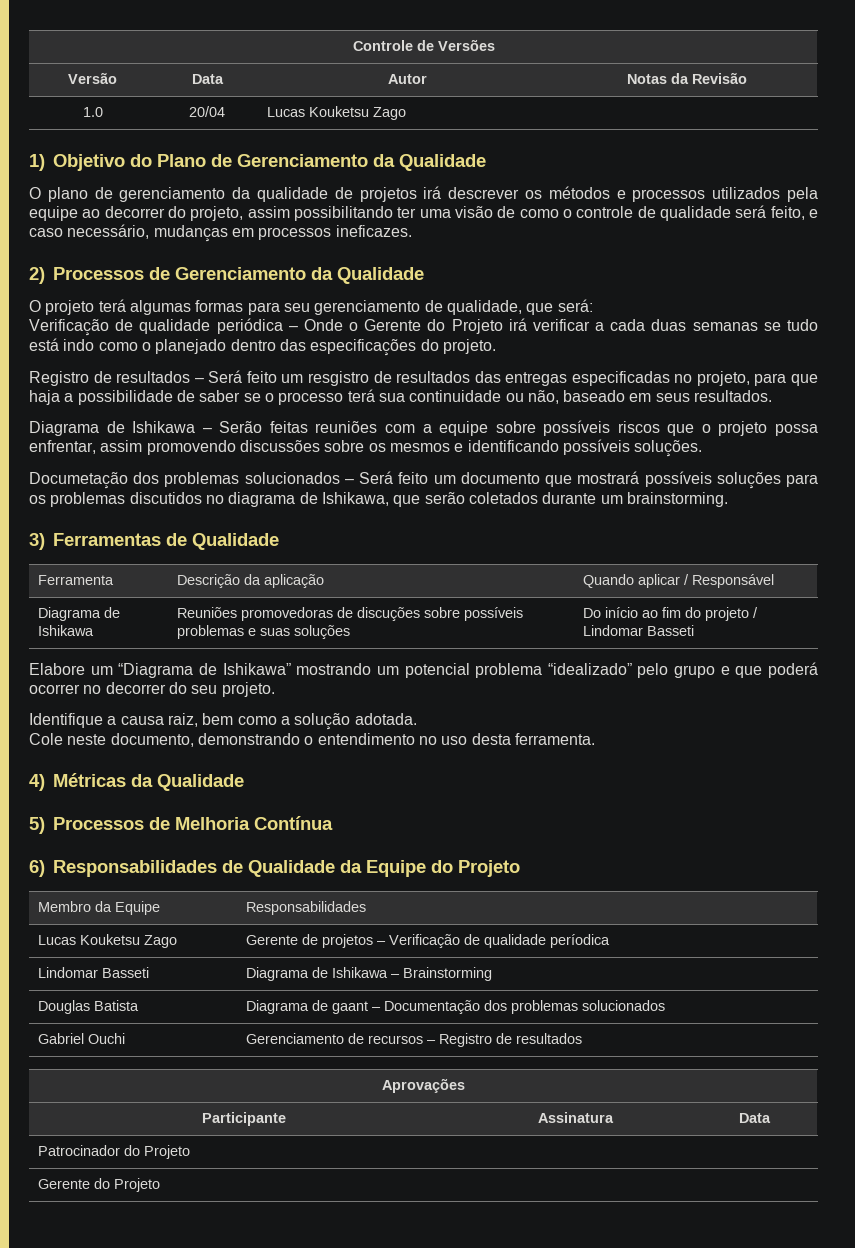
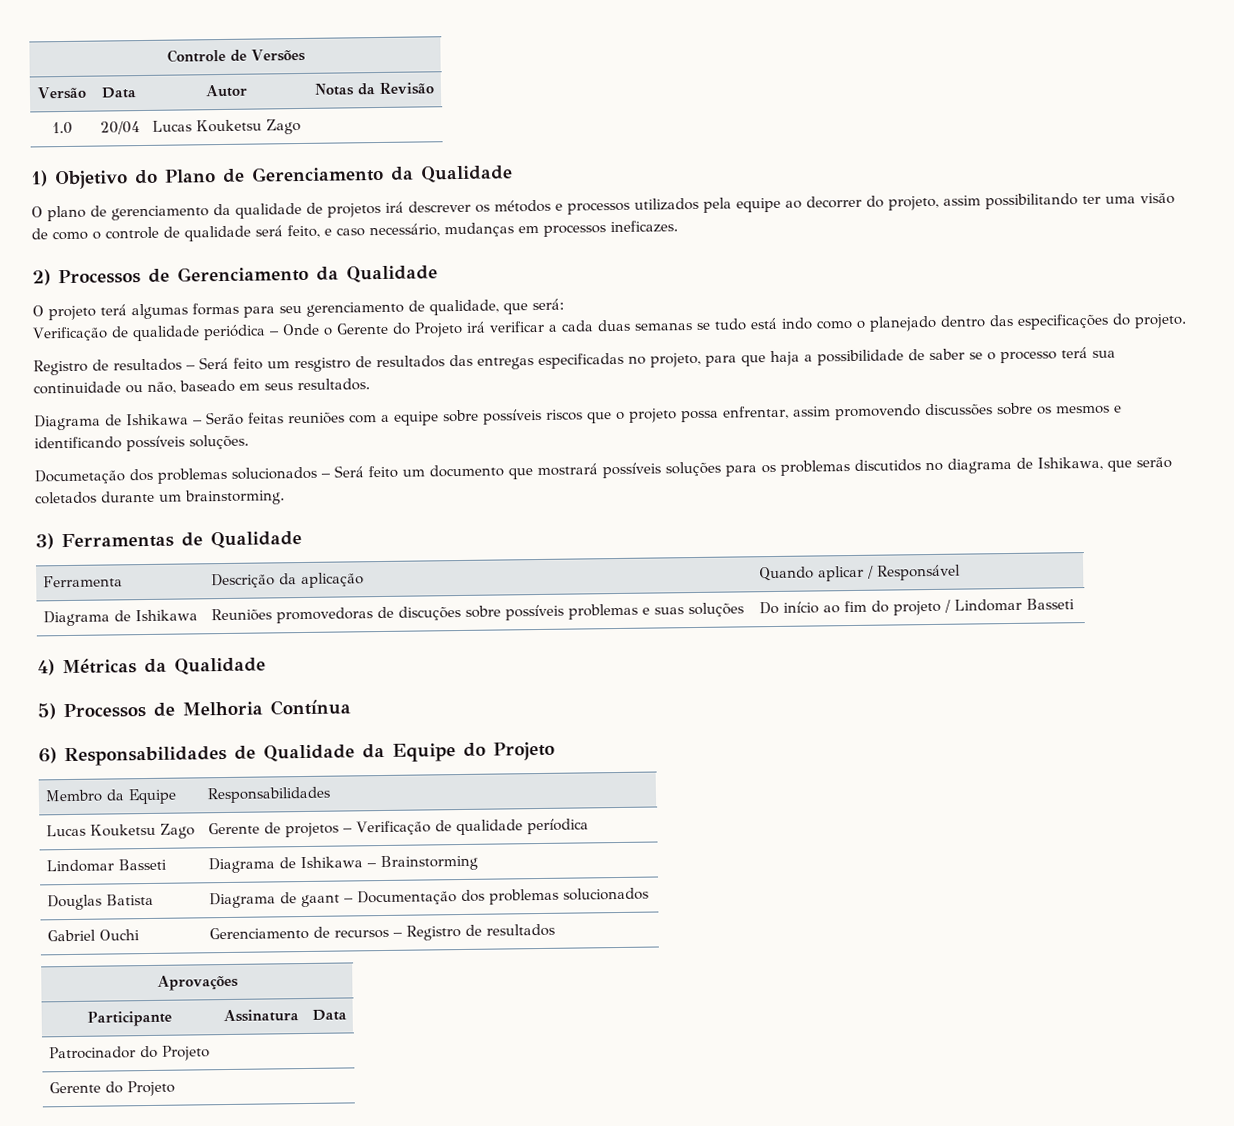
- Elabore um “Diagrama de Ishikawa” mostrando um potencial problema “idealizado” pelo grupo e que poderá ocorrer no decorrer do seu projeto.
- Identifique a causa raiz, bem como a solução adotada.
- Cole neste documento, demonstrando o entendimento no uso desta ferramenta.

